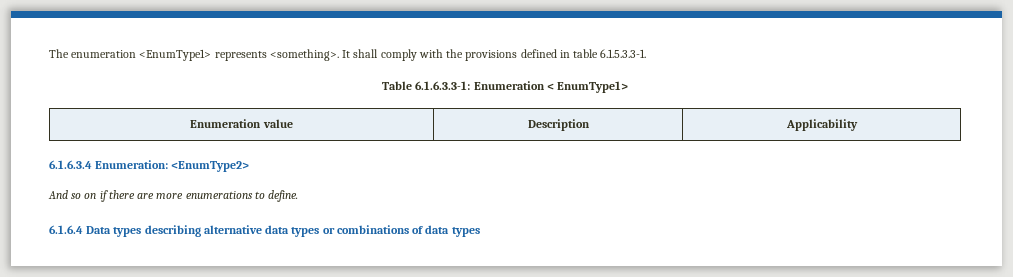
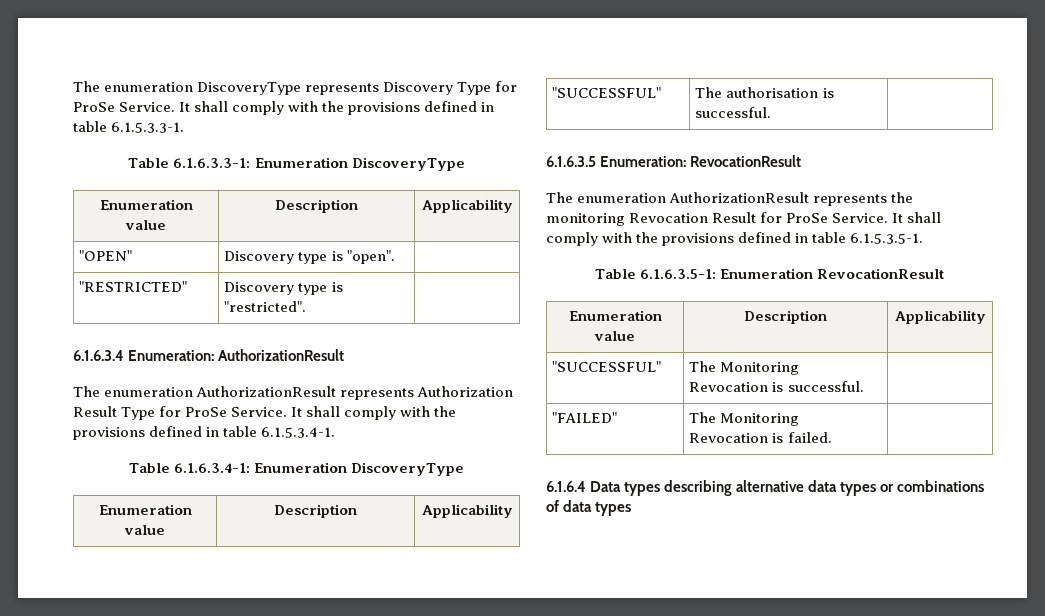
- The enumeration <EnumType1> represents <something>.
+ The enumeration DiscoveryType represents Discovery Type for ProSe Service.
- Table 6.1.6.3.3-1: Enumeration < EnumType1>
+ Table 6.1.6.3.3-1: Enumeration DiscoveryType
  Enumeration value | Description | Applicability
- 6.1.6.3.4 Enumeration: <EnumType2>
- And so on if there are more enumerations to define.
+ "OPEN" | Discovery type is "open". |
+ "RESTRICTED" | Discovery type is "restricted". |
+ 6.1.6.3.4 Enumeration: AuthorizationResult
+ The enumeration AuthorizationResult represents Authorization Result Type for ProSe Service. It shall comply with the provisions defined in table 6.1.5.3.4-1.
+ Table 6.1.6.3.4-1: Enumeration DiscoveryType
+ Enumeration value | Description | Applicability
+ "SUCCESSFUL" | The authorisation is successful. |
+ 6.1.6.3.5 Enumeration: RevocationResult
+ The enumeration AuthorizationResult represents the monitoring Revocation Result for ProSe Service. It shall comply with the provisions defined in table 6.1.5.3.5-1.
+ Table 6.1.6.3.5-1: Enumeration RevocationResult
+ Enumeration value | Description | Applicability
+ "SUCCESSFUL" | The Monitoring Revocation is successful. |
+ "FAILED" | The Monitoring Revocation is failed. |

